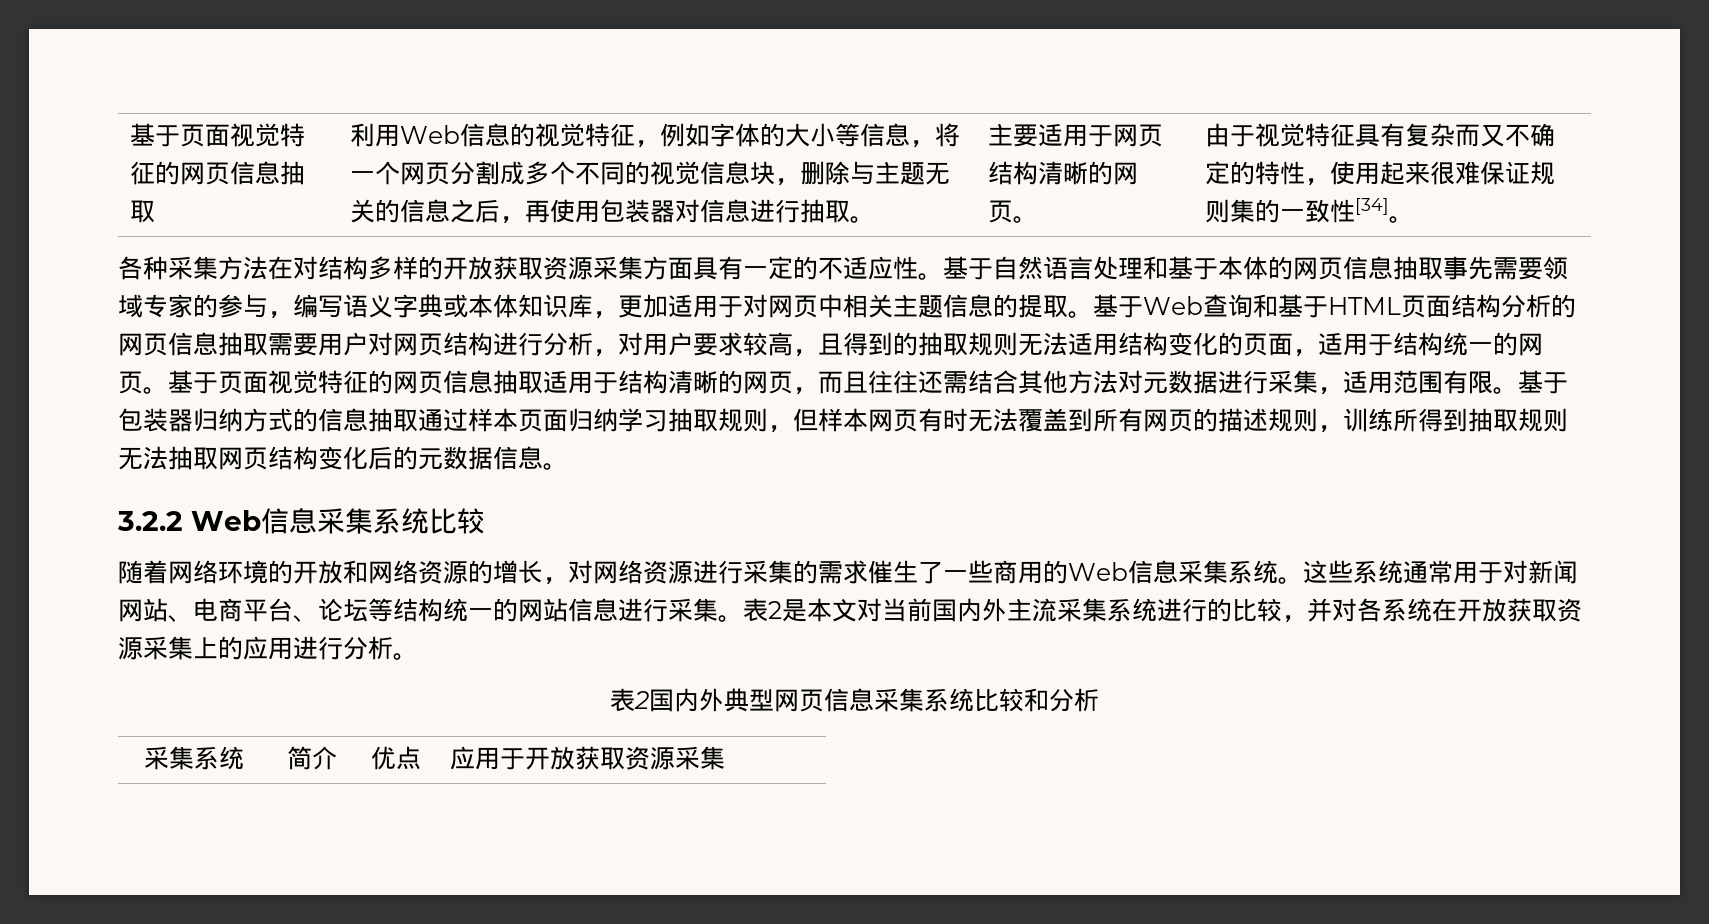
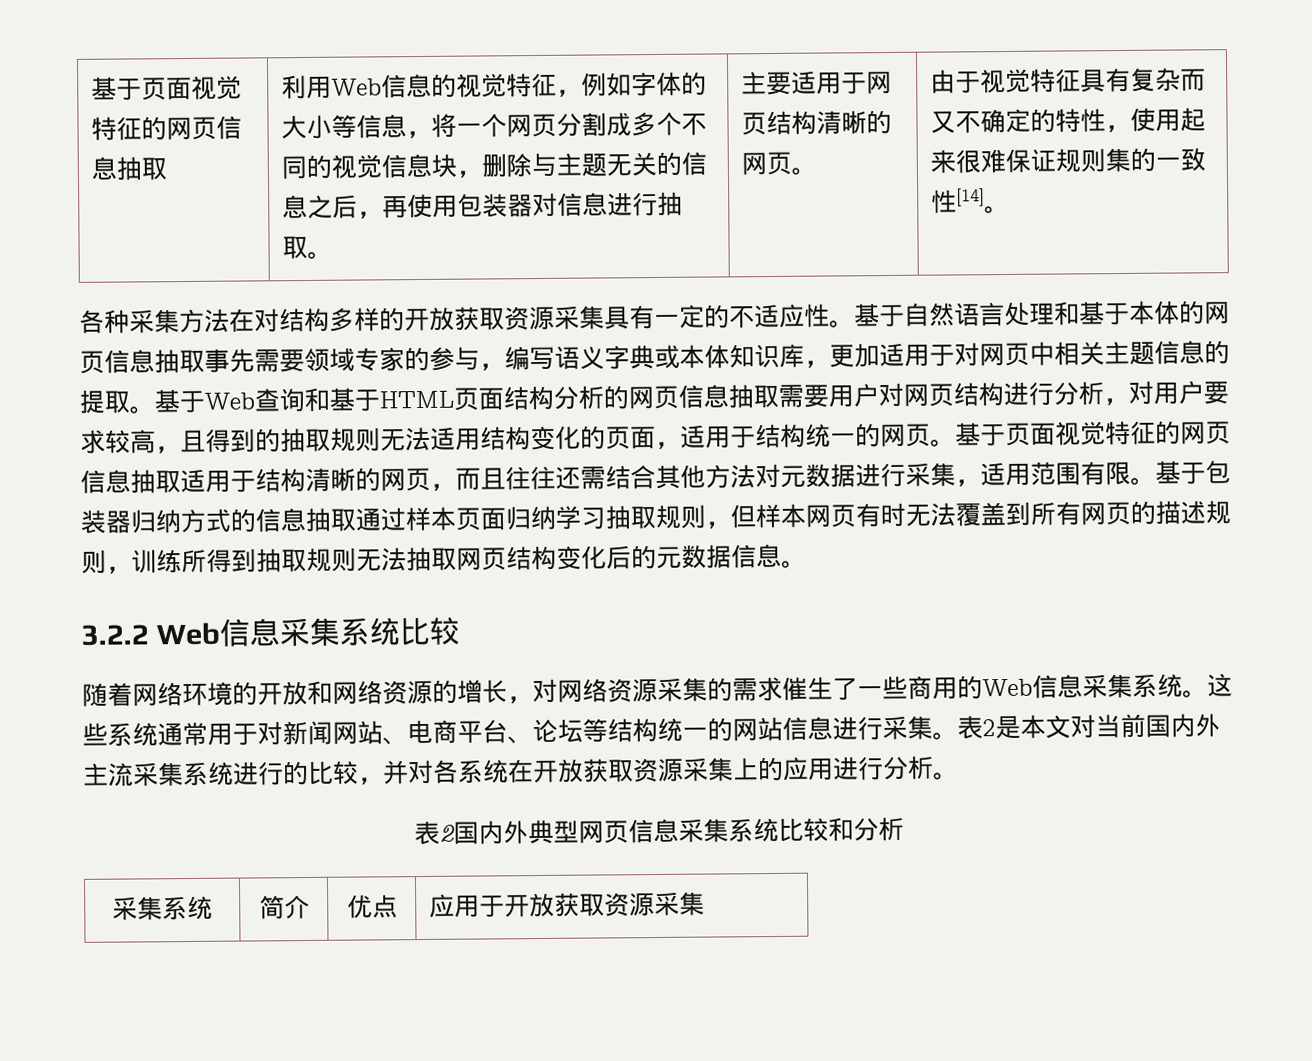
- 由于视觉特征具有复杂而又不确定的特性，使用起来很难保证规则集的一致性[34]。
+ 由于视觉特征具有复杂而又不确定的特性，使用起来很难保证规则集的一致性[14]。
- 各种采集方法在对结构多样的开放获取资源采集方面具有一定的不适应性。
+ 各种采集方法在对结构多样的开放获取资源采集具有一定的不适应性。
- 随着网络环境的开放和网络资源的增长，对网络资源进行采集的需求催生了一些商用的Web信息采集系统。
+ 随着网络环境的开放和网络资源的增长，对网络资源采集的需求催生了一些商用的Web信息采集系统。

